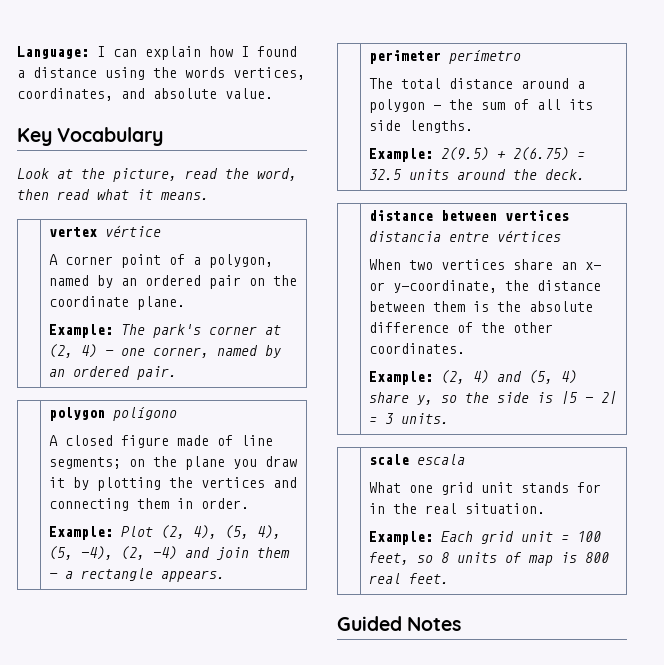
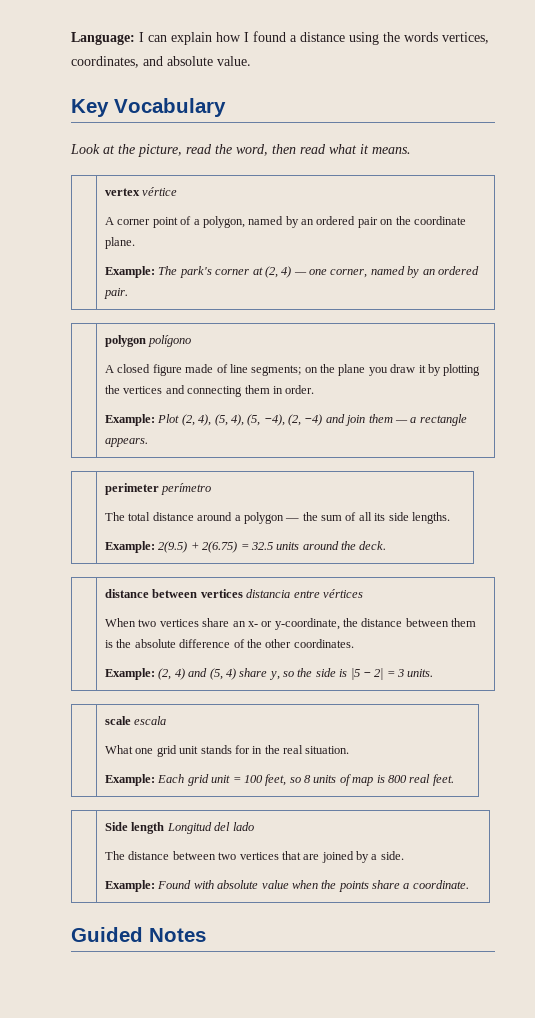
+ | Side length Longitud del lado
+ The distance between two vertices that are joined by a side.
+ Example: Found with absolute value when the points share a coordinate.

